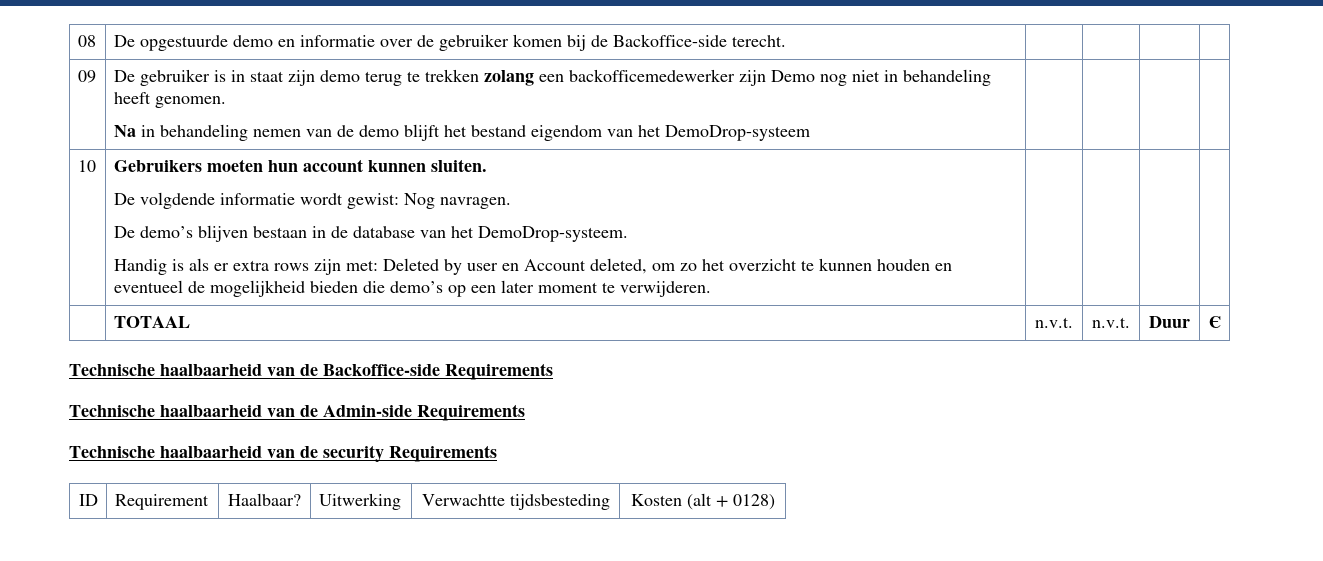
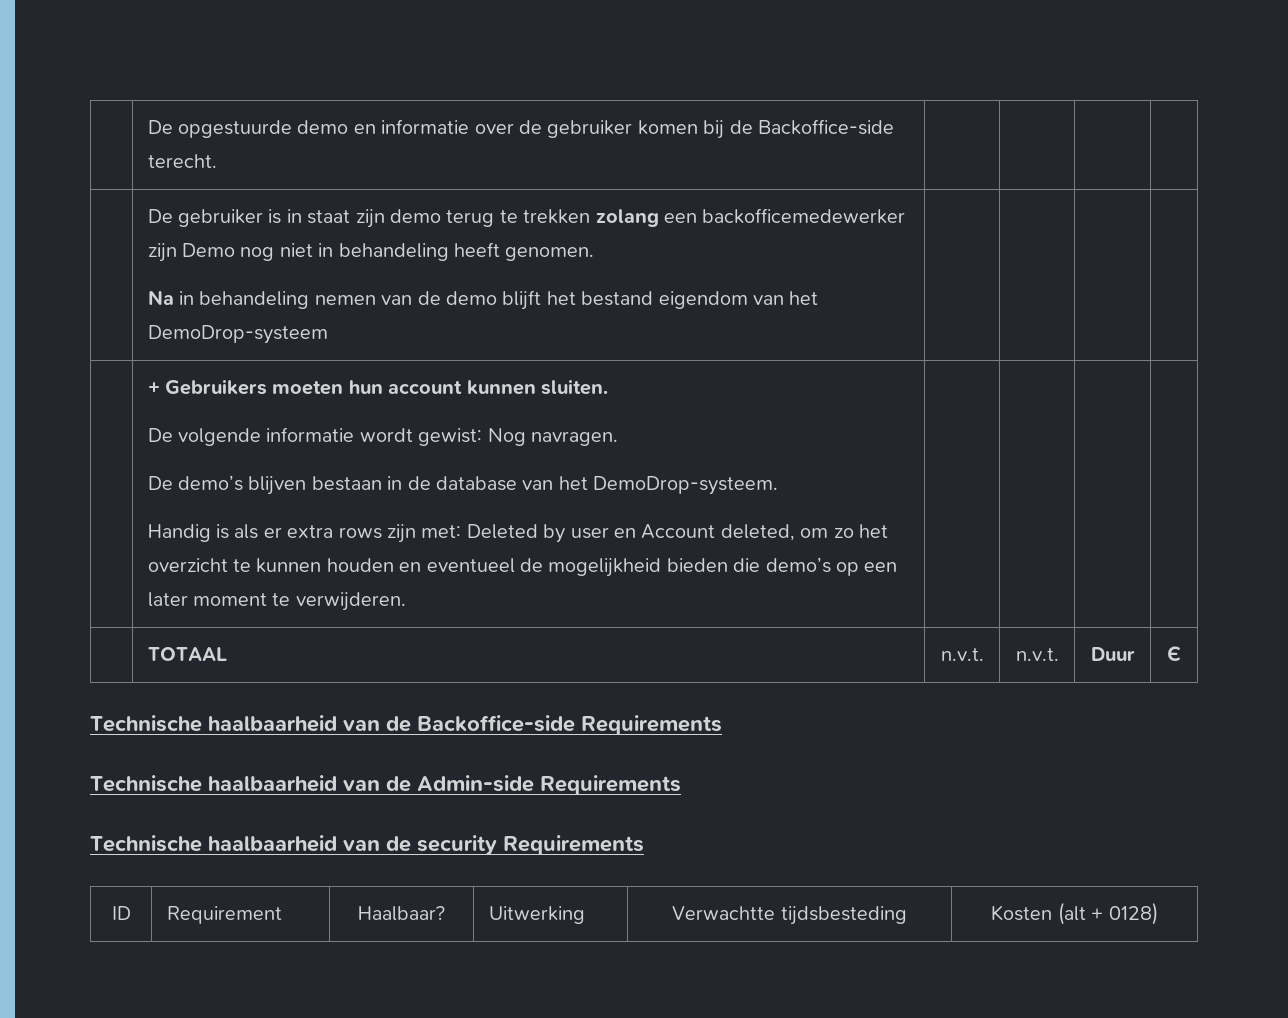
- 08 | De opgestuurde demo en informatie over de gebruiker komen bij de Backoffice-side terecht. | | | |
+ | De opgestuurde demo en informatie over de gebruiker komen bij de Backoffice-side terecht. | | | |
- 09 | De gebruiker is in staat zijn demo terug te trekken zolang een backofficemedewerker zijn Demo nog niet in behandeling heeft genomen.
+ | De gebruiker is in staat zijn demo terug te trekken zolang een backofficemedewerker zijn Demo nog niet in behandeling heeft genomen.
- 10 | Gebruikers moeten hun account kunnen sluiten.
+ + Gebruikers moeten hun account kunnen sluiten.
- De volgdende informatie wordt gewist: Nog navragen.
+ De volgende informatie wordt gewist: Nog navragen.

